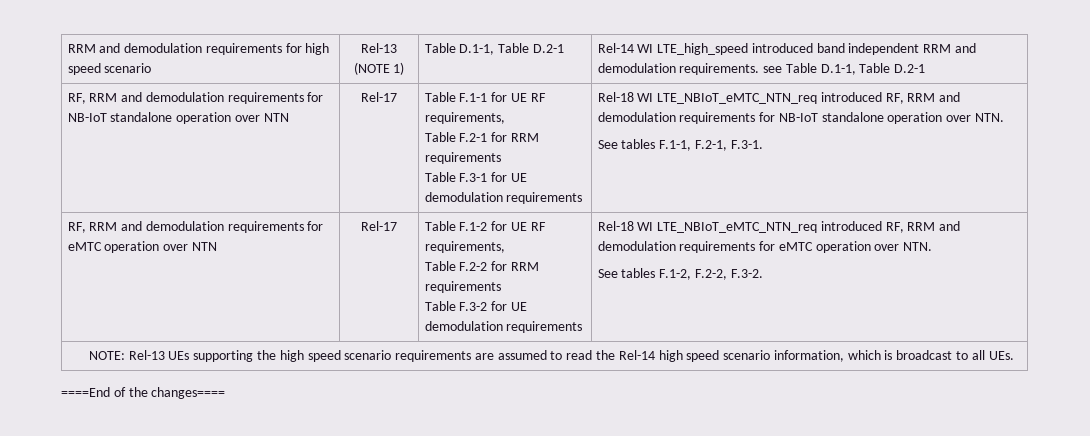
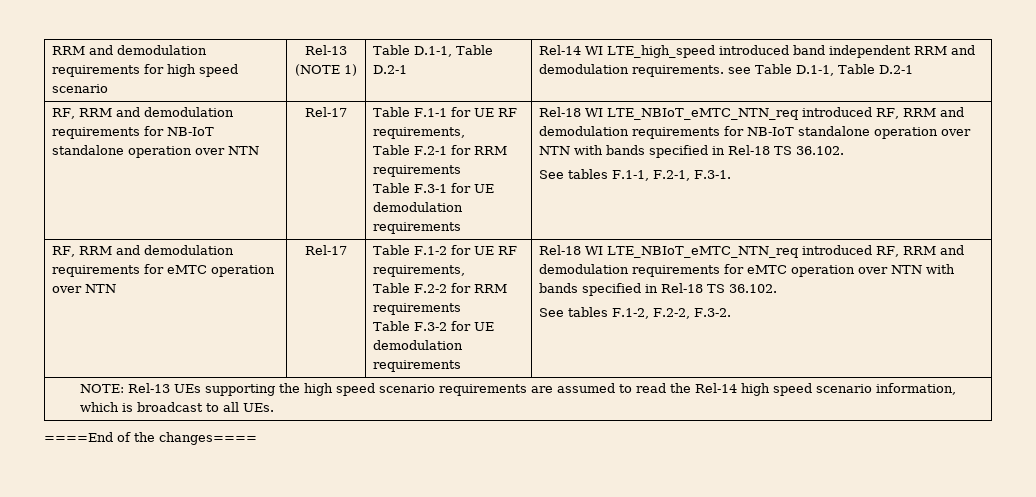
- Rel-18 WI LTE_NBIoT_eMTC_NTN_req introduced RF, RRM and demodulation requirements for NB-IoT standalone operation over NTN.
+ Rel-18 WI LTE_NBIoT_eMTC_NTN_req introduced RF, RRM and demodulation requirements for NB-IoT standalone operation over NTN with bands specified in Rel-18 TS 36.102.
- Rel-18 WI LTE_NBIoT_eMTC_NTN_req introduced RF, RRM and demodulation requirements for eMTC operation over NTN.
+ Rel-18 WI LTE_NBIoT_eMTC_NTN_req introduced RF, RRM and demodulation requirements for eMTC operation over NTN with bands specified in Rel-18 TS 36.102.

